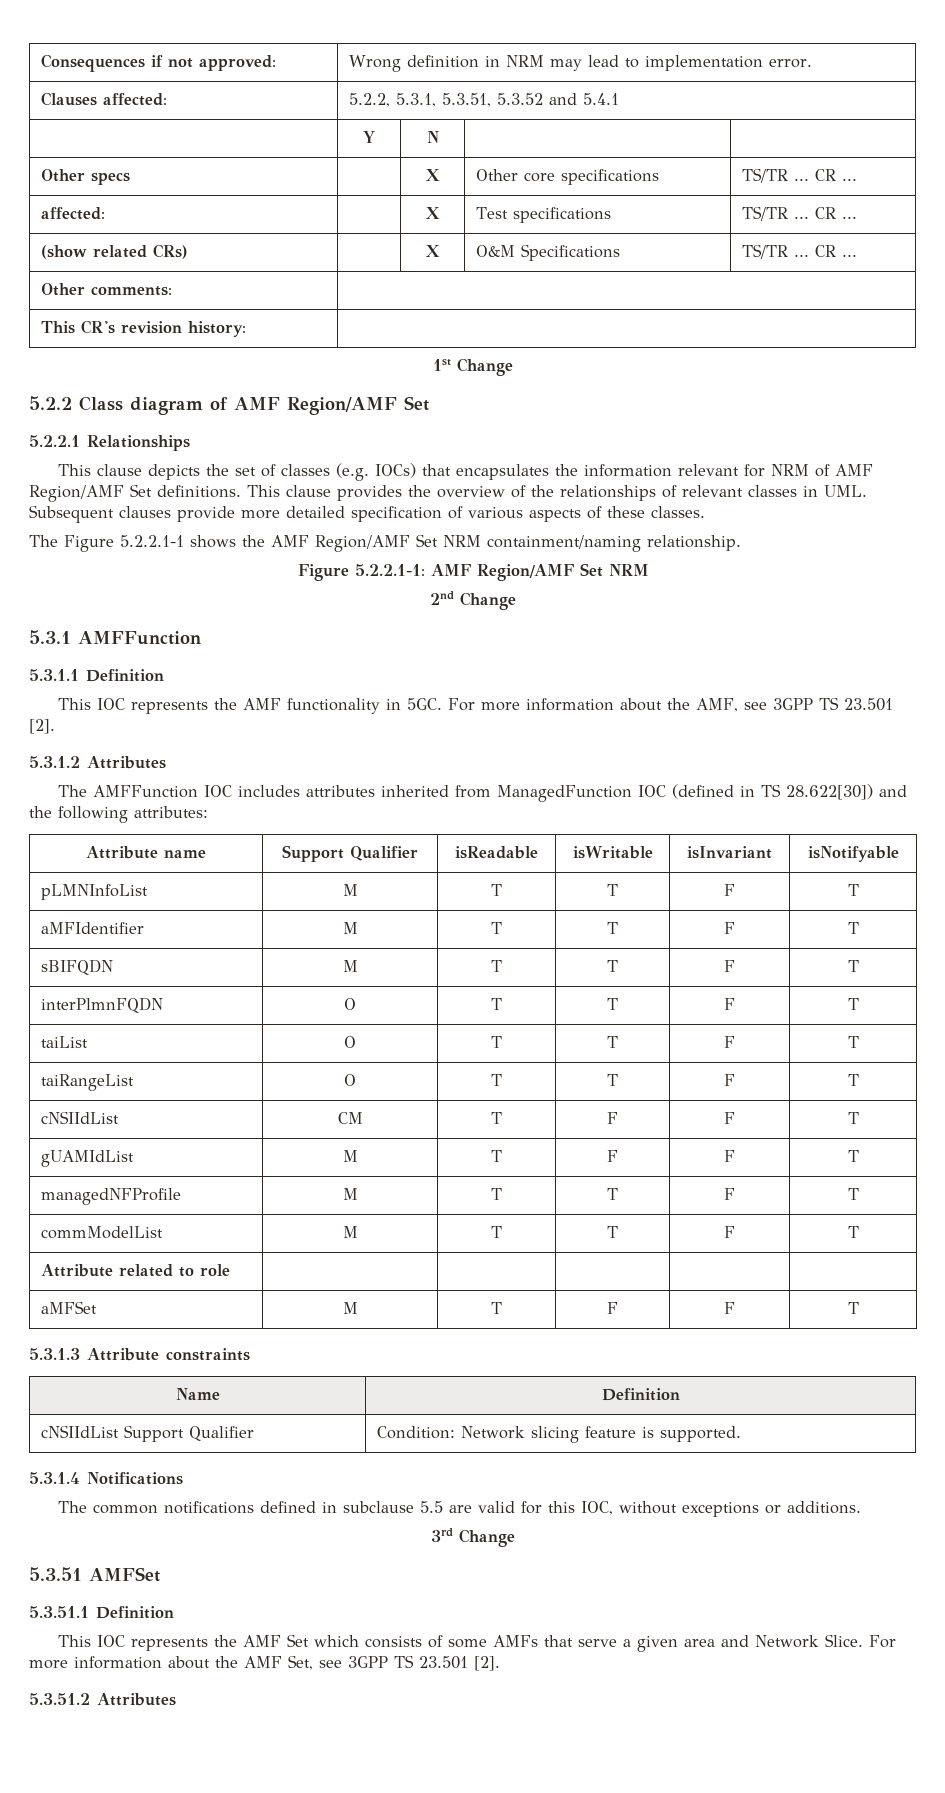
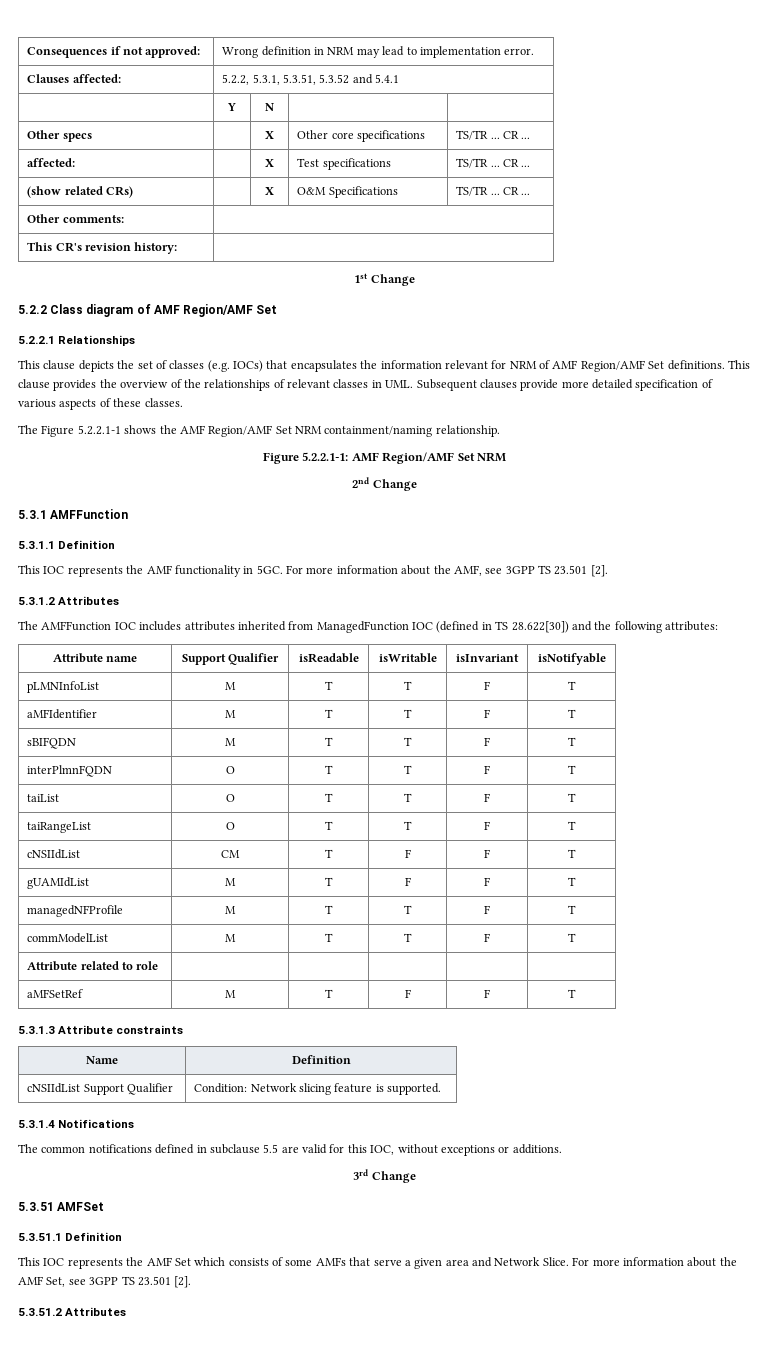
- aMFSet | M | T | F | F | T
+ aMFSetRef | M | T | F | F | T

